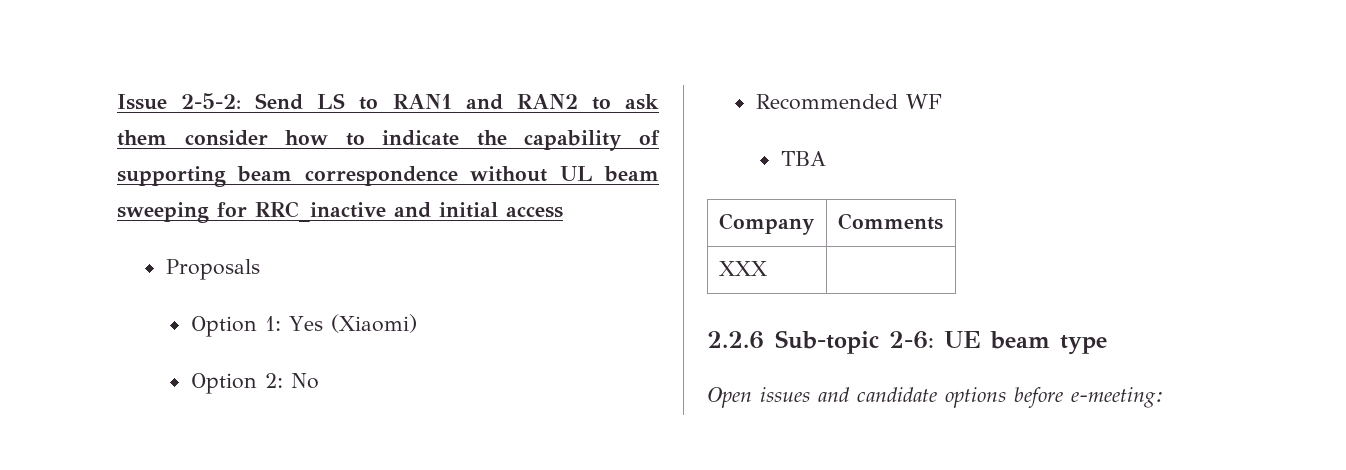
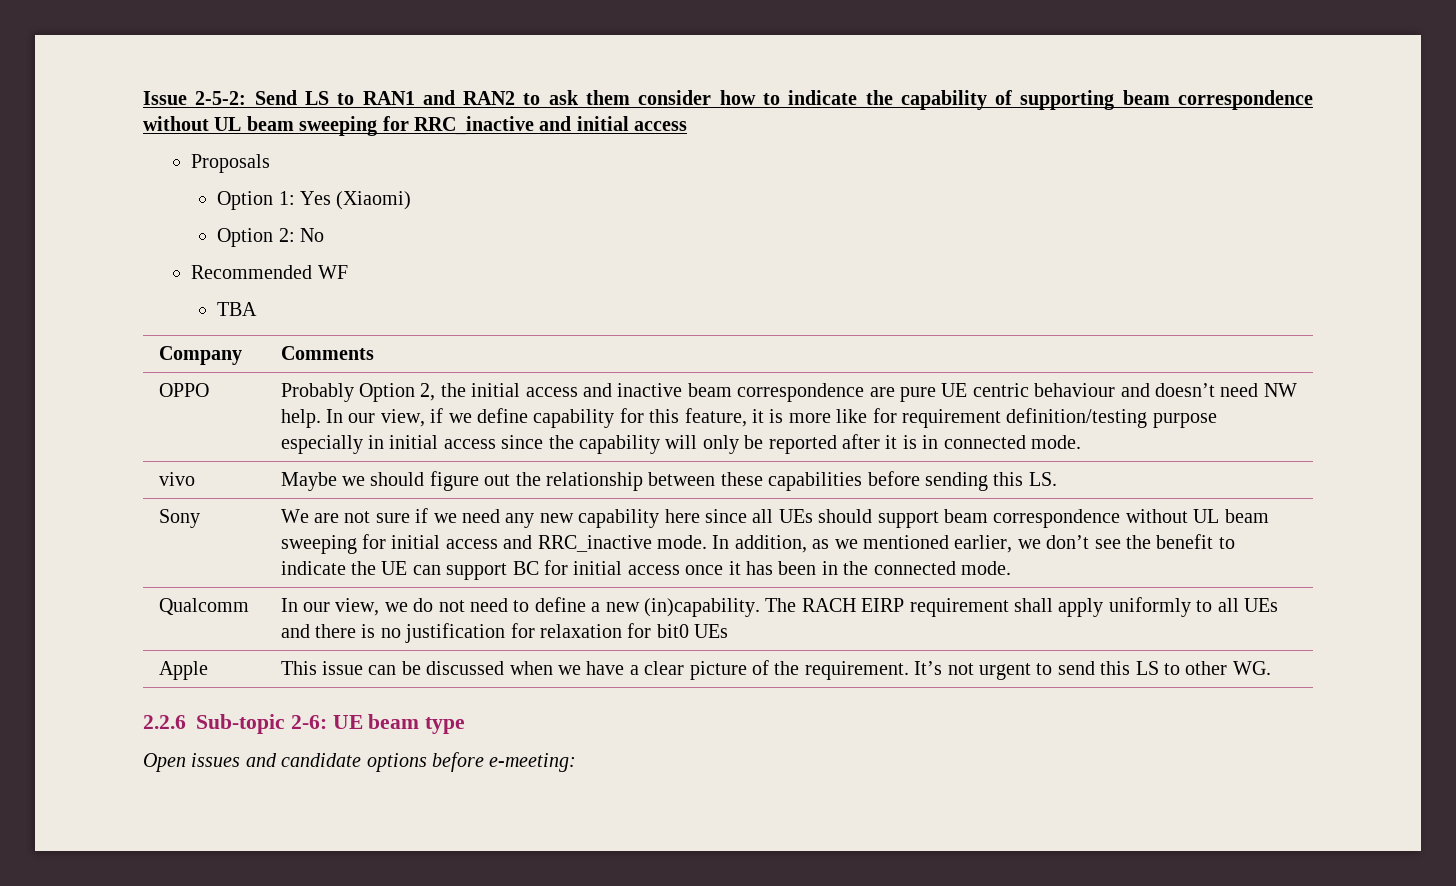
- XXX
+ OPPO | Probably Option 2, the initial access and inactive beam correspondence are pure UE centric behaviour and doesn’t need NW help. In our view, if we define capability for this feature, it is more like for requirement definition/testing purpose especially in initial access since the capability will only be reported after it is in connected mode.
+ vivo | Maybe we should figure out the relationship between these capabilities before sending this LS.
+ Sony | We are not sure if we need any new capability here since all UEs should support beam correspondence without UL beam sweeping for initial access and RRC_inactive mode. In addition, as we mentioned earlier, we don’t see the benefit to indicate the UE can support BC for initial access once it has been in the connected mode.
+ Qualcomm | In our view, we do not need to define a new (in)capability. The RACH EIRP requirement shall apply uniformly to all UEs and there is no justification for relaxation for bit0 UEs
+ Apple | This issue can be discussed when we have a clear picture of the requirement. It’s not urgent to send this LS to other WG.

